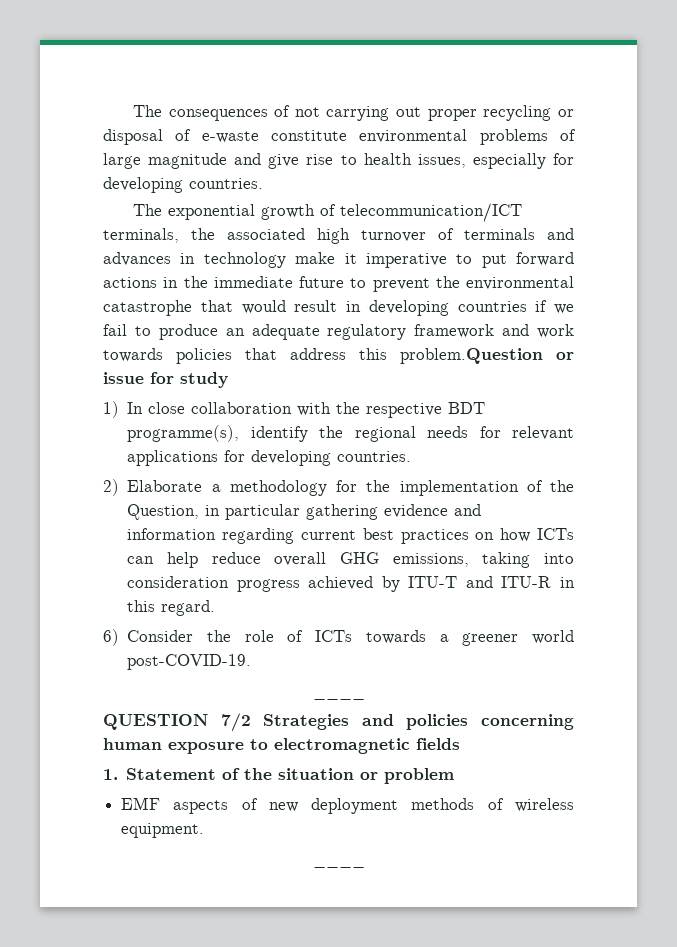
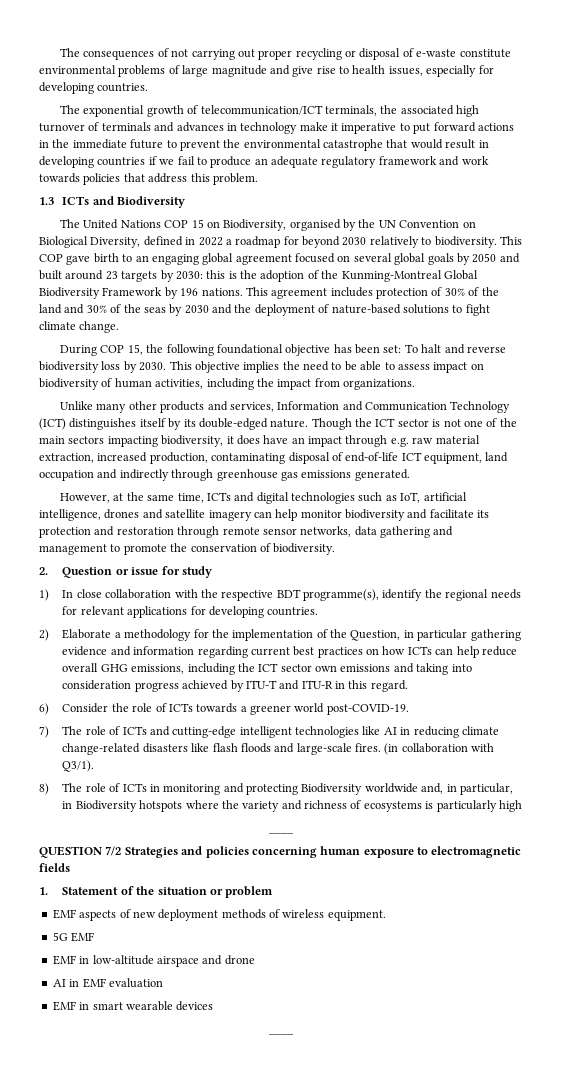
- The exponential growth of telecommunication/ICT terminals, the associated high turnover of terminals and advances in technology make it imperative to put forward actions in the immediate future to prevent the environmental catastrophe that would result in developing countries if we fail to produce an adequate regulatory framework and work towards policies that address this problem.Question or issue for study
+ The exponential growth of telecommunication/ICT terminals, the associated high turnover of terminals and advances in technology make it imperative to put forward actions in the immediate future to prevent the environmental catastrophe that would result in developing countries if we fail to produce an adequate regulatory framework and work towards policies that address this problem.
+ 1.3 ICTs and Biodiversity
+ The United Nations COP 15 on Biodiversity, organised by the UN Convention on Biological Diversity, defined in 2022 a roadmap for beyond 2030 relatively to biodiversity. This COP gave birth to an engaging global agreement focused on several global goals by 2050 and built around 23 targets by 2030: this is the adoption of the Kunming-Montreal Global Biodiversity Framework by 196 nations. This agreement includes protection of 30% of the land and 30% of the seas by 2030 and the deployment of nature-based solutions to fight climate change.
+ During COP 15, the following foundational objective has been set: To halt and reverse biodiversity loss by 2030. This objective implies the need to be able to assess impact on biodiversity of human activities, including the impact from organizations.
+ Unlike many other products and services, Information and Communication Technology (ICT) distinguishes itself by its double-edged nature. Though the ICT sector is not one of the main sectors impacting biodiversity, it does have an impact through e.g. raw material extraction, increased production, contaminating disposal of end-of-life ICT equipment, land occupation and indirectly through greenhouse gas emissions generated.
+ However, at the same time, ICTs and digital technologies such as IoT, artificial intelligence, drones and satellite imagery can help monitor biodiversity and facilitate its protection and restoration through remote sensor networks, data gathering and management to promote the conservation of biodiversity.
+ 2. Question or issue for study
- 2) Elaborate a methodology for the implementation of the Question, in particular gathering evidence and information regarding current best practices on how ICTs can help reduce overall GHG emissions, taking into consideration progress achieved by ITU‑T and ITU‑R in this regard.
+ 2) Elaborate a methodology for the implementation of the Question, in particular gathering evidence and information regarding current best practices on how ICTs can help reduce overall GHG emissions, including the ICT sector own emissions and taking into consideration progress achieved by ITU‑T and ITU‑R in this regard.
+ 7) The role of ICTs and cutting-edge intelligent technologies like AI in reducing climate change-related disasters like flash floods and large-scale fires. (in collaboration with Q3/1).
+ 8) The role of ICTs in monitoring and protecting Biodiversity worldwide and, in particular, in Biodiversity hotspots where the variety and richness of ecosystems is particularly high
+ 5G EMF
+ EMF in low-altitude airspace and drone
+ AI in EMF evaluation
+ EMF in smart wearable devices

